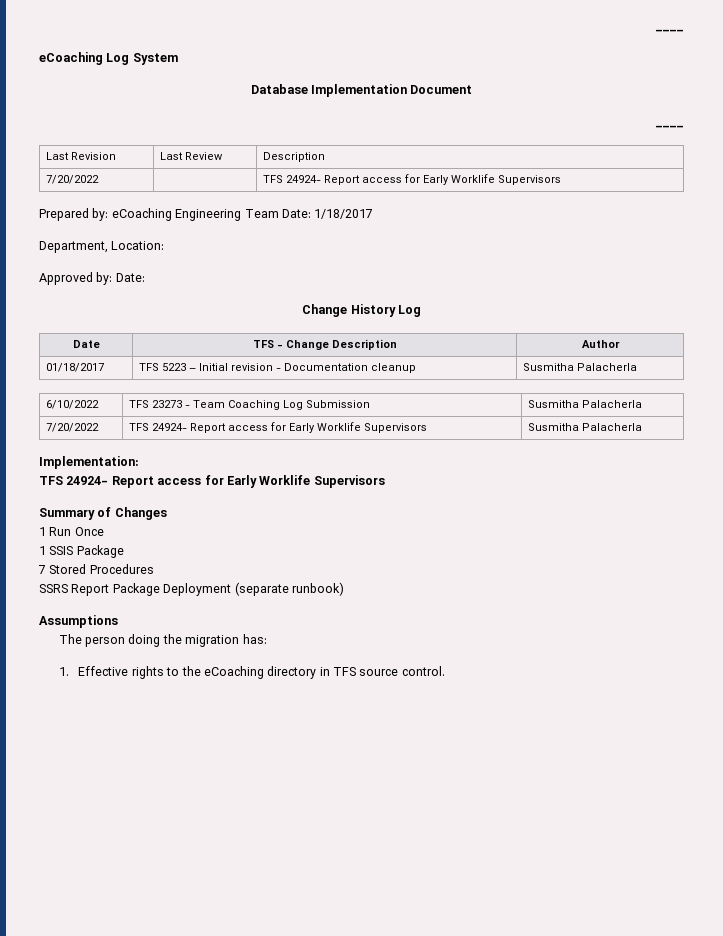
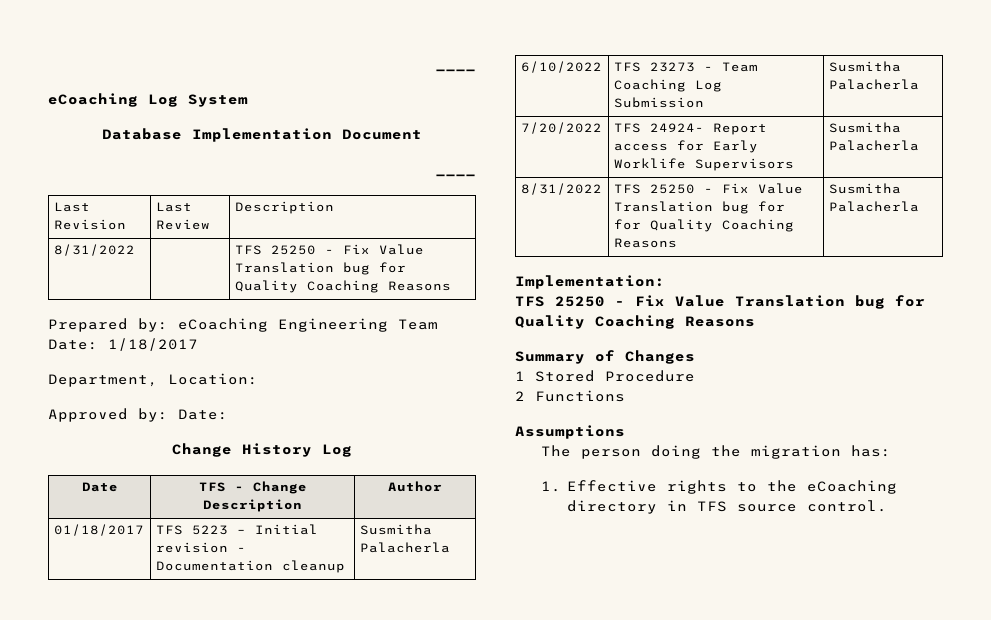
- 7/20/2022 | | TFS 24924- Report access for Early Worklife Supervisors
+ 8/31/2022 | | TFS 25250 - Fix Value Translation bug for Quality Coaching Reasons
+ 8/31/2022 | TFS 25250 - Fix Value Translation bug for for Quality Coaching Reasons | Susmitha Palacherla
  Implementation:
- TFS 24924- Report access for Early Worklife Supervisors
+ TFS 25250 - Fix Value Translation bug for Quality Coaching Reasons
  Summary of Changes
- 1 Run Once
- 1 SSIS Package
- 7 Stored Procedures
- SSRS Report Package Deployment (separate runbook)
+ 1 Stored Procedure
+ 2 Functions

